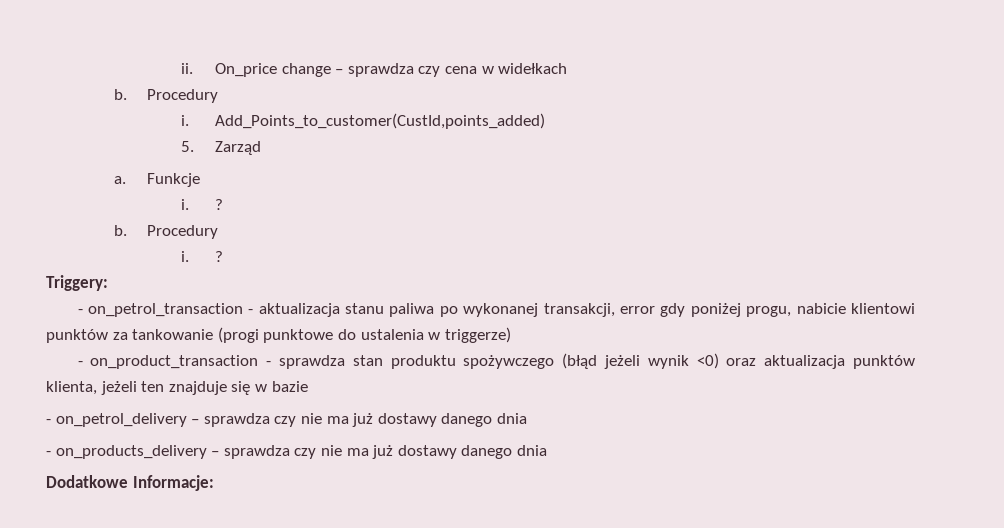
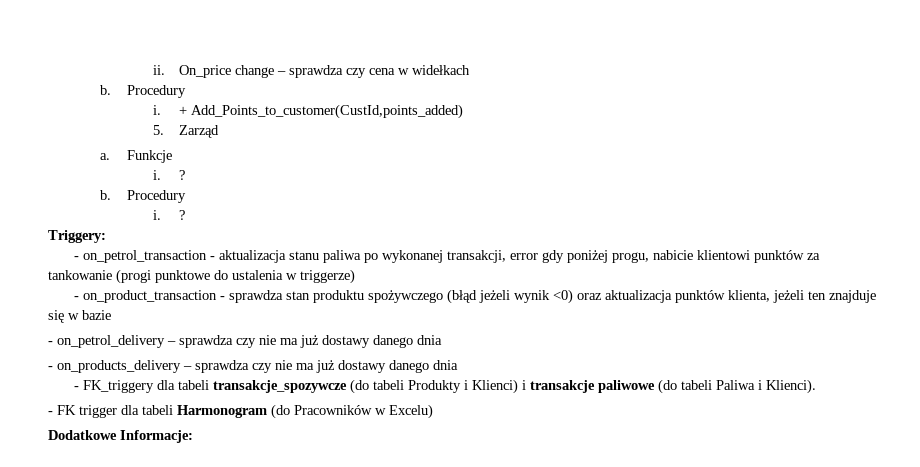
- Add_Points_to_customer(CustId,points_added)
+ + Add_Points_to_customer(CustId,points_added)
+ - FK_triggery dla tabeli transakcje_spozywcze (do tabeli Produkty i Klienci) i transakcje paliwowe (do tabeli Paliwa i Klienci).
+ - FK trigger dla tabeli Harmonogram (do Pracowników w Excelu)

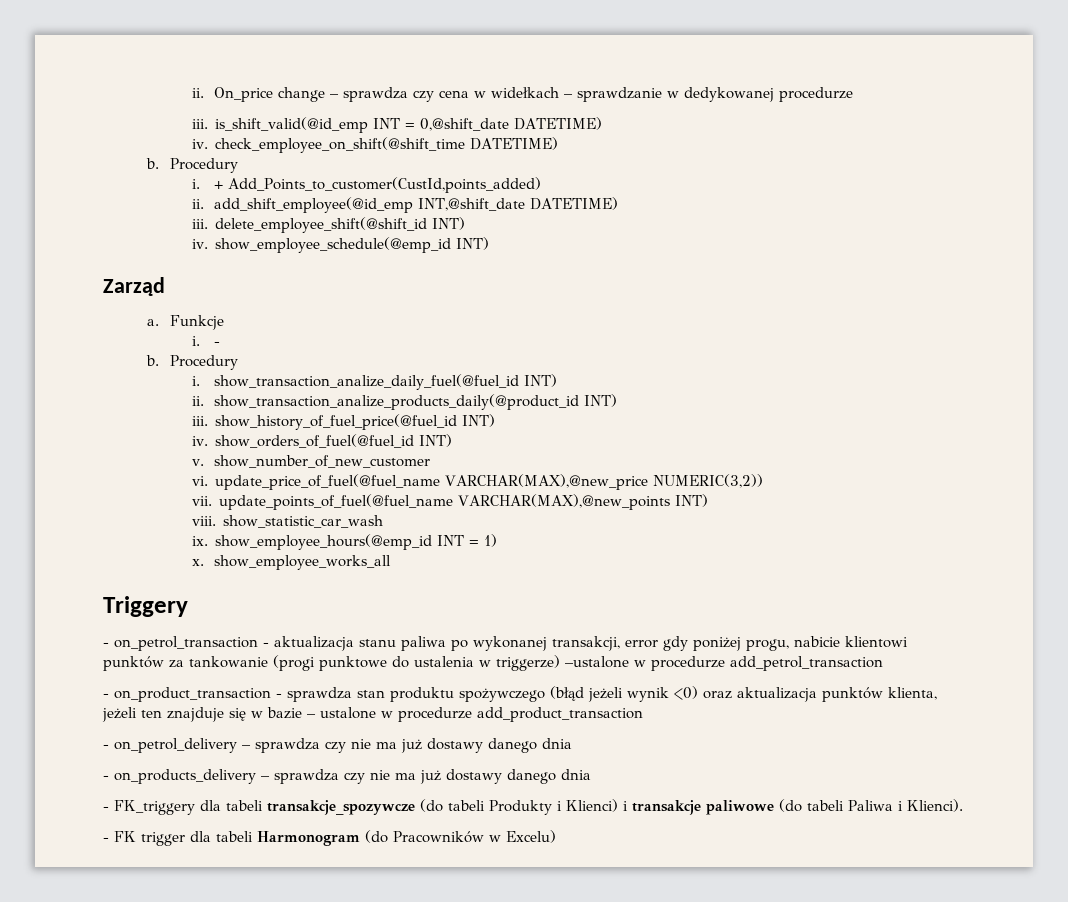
- On_price change – sprawdza czy cena w widełkach
+ On_price change – sprawdza czy cena w widełkach – sprawdzanie w dedykowanej procedurze
+ iii. is_shift_valid(@id_emp INT = 0,@shift_date DATETIME)
+ iv. check_employee_on_shift(@shift_time DATETIME)
- 5. Zarząd
+ ii. add_shift_employee(@id_emp INT,@shift_date DATETIME)
+ iii. delete_employee_shift(@shift_id INT)
+ iv. show_employee_schedule(@emp_id INT)
+ Zarząd
  Funkcje
- i. ?
+ i. -
  b. Procedury
- i. ?
- Triggery:
+ i. show_transaction_analize_daily_fuel(@fuel_id INT)
+ ii. show_transaction_analize_products_daily(@product_id INT)
+ iii. show_history_of_fuel_price(@fuel_id INT)
+ iv. show_orders_of_fuel(@fuel_id INT)
+ v. show_number_of_new_customer
+ vi. update_price_of_fuel(@fuel_name VARCHAR(MAX),@new_price NUMERIC(3,2))
+ vii. update_points_of_fuel(@fuel_name VARCHAR(MAX),@new_points INT)
+ viii. show_statistic_car_wash
+ ix. show_employee_hours(@emp_id INT = 1)
+ x. show_employee_works_all
+ Triggery
- - on_petrol_transaction - aktualizacja stanu paliwa po wykonanej transakcji, error gdy poniżej progu, nabicie klientowi punktów za tankowanie (progi punktowe do ustalenia w triggerze)
+ - on_petrol_transaction - aktualizacja stanu paliwa po wykonanej transakcji, error gdy poniżej progu, nabicie klientowi punktów za tankowanie (progi punktowe do ustalenia w triggerze) –ustalone w procedurze add_petrol_transaction
- - on_product_transaction - sprawdza stan produktu spożywczego (błąd jeżeli wynik <0) oraz aktualizacja punktów klienta, jeżeli ten znajduje się w bazie
+ - on_product_transaction - sprawdza stan produktu spożywczego (błąd jeżeli wynik <0) oraz aktualizacja punktów klienta, jeżeli ten znajduje się w bazie – ustalone w procedurze add_product_transaction
- Dodatkowe Informacje:

